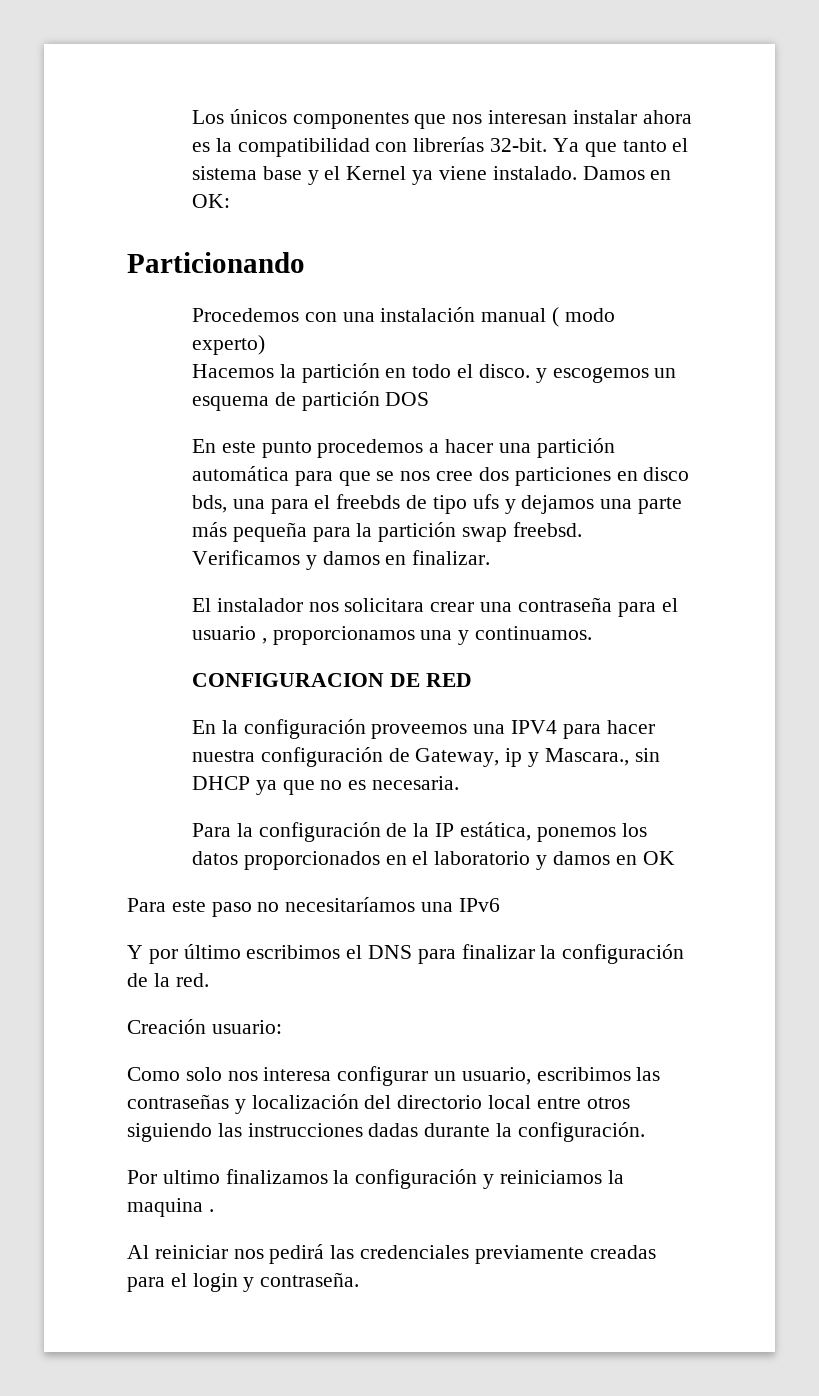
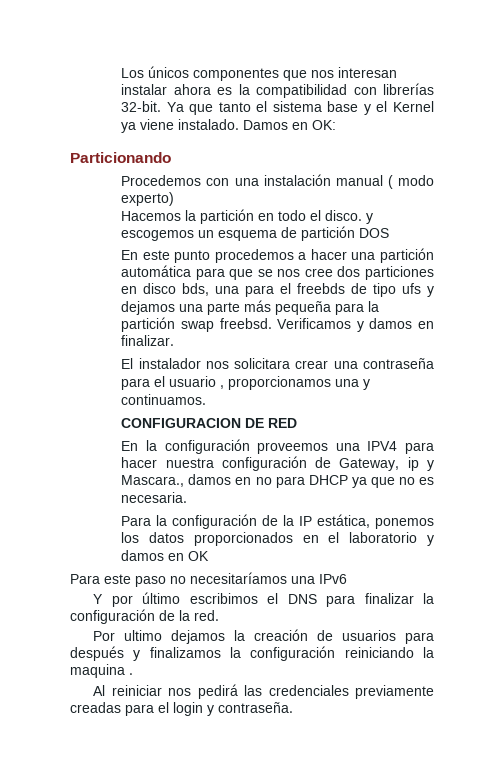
- En la configuración proveemos una IPV4 para hacer nuestra configuración de Gateway, ip y Mascara., sin DHCP ya que no es necesaria.
+ En la configuración proveemos una IPV4 para hacer nuestra configuración de Gateway, ip y Mascara., damos en no para DHCP ya que no es necesaria.
- Creación usuario:
- Como solo nos interesa configurar un usuario, escribimos las contraseñas y localización del directorio local entre otros siguiendo las instrucciones dadas durante la configuración.
- Por ultimo finalizamos la configuración y reiniciamos la maquina .
+ Por ultimo dejamos la creación de usuarios para después y finalizamos la configuración reiniciando la maquina .

